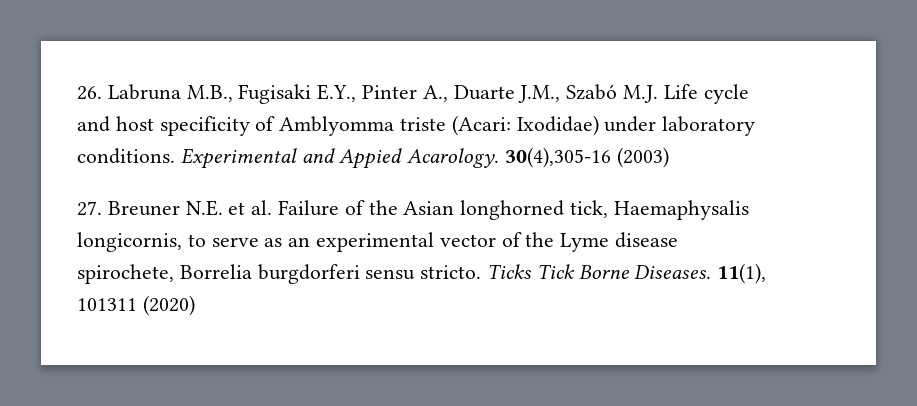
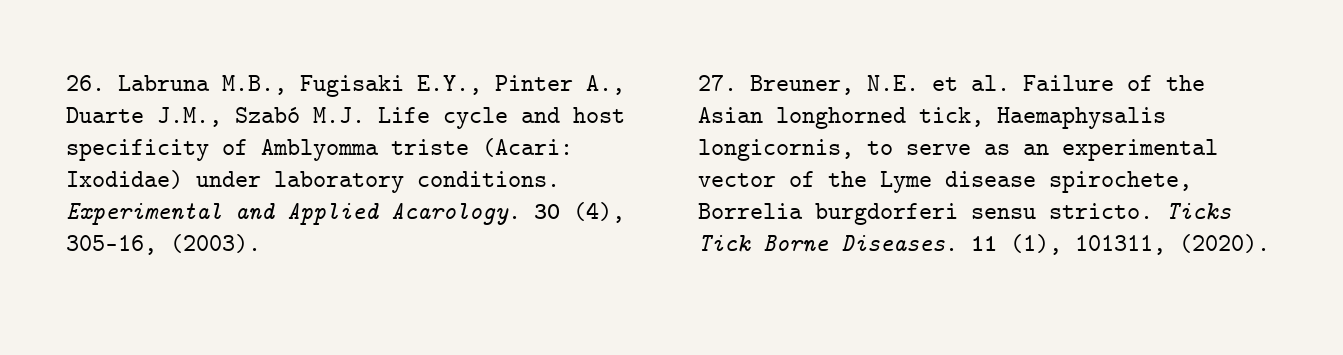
- Experimental and Appied Acarology. 30(4),305-16 (2003)
+ Experimental and Applied Acarology. 30 (4), 305-16, (2003).
- 27. Breuner N.E. et al. Failure of the Asian longhorned tick, Haemaphysalis longicornis, to serve as an experimental vector of the Lyme disease spirochete, Borrelia burgdorferi sensu stricto.
+ 27. Breuner, N.E. et al. Failure of the Asian longhorned tick, Haemaphysalis longicornis, to serve as an experimental vector of the Lyme disease spirochete, Borrelia burgdorferi sensu stricto.
- 11(1), 101311 (2020)
+ 11 (1), 101311, (2020).

